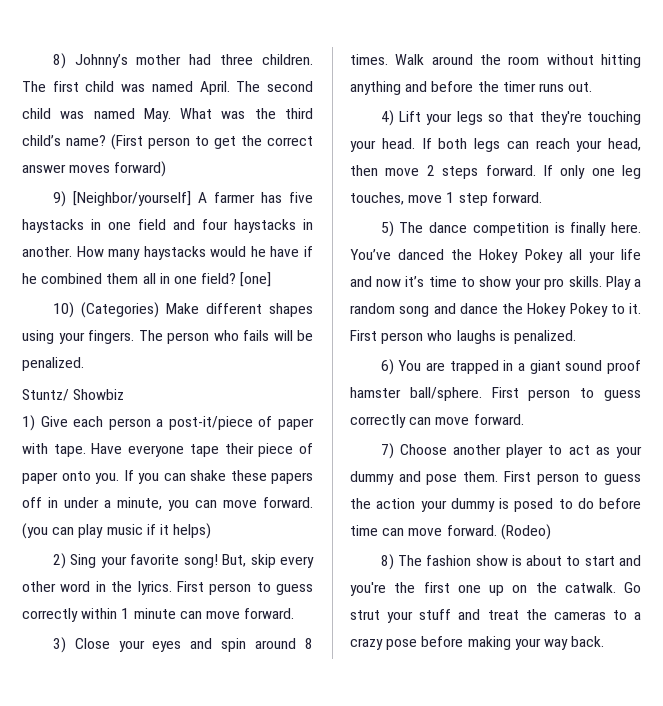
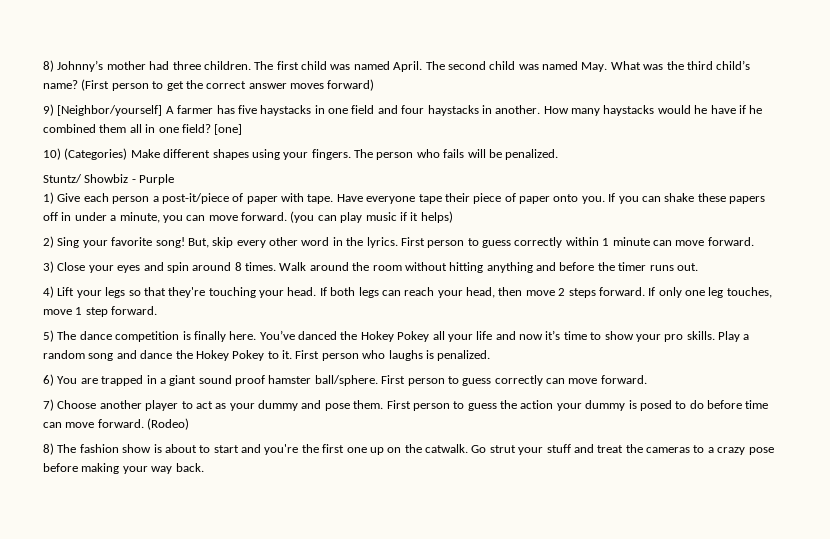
- Stuntz/ Showbiz
+ Stuntz/ Showbiz - Purple

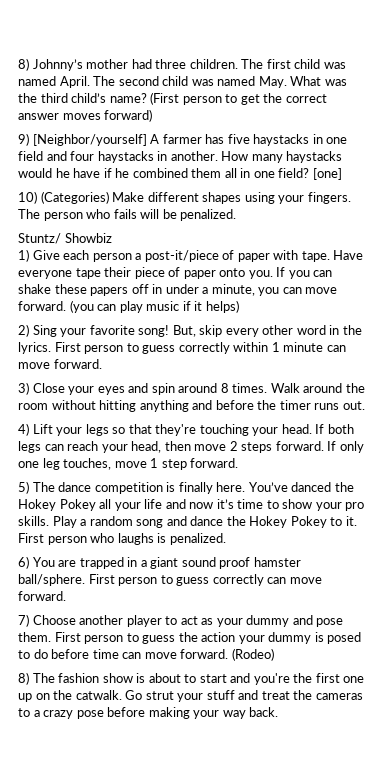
- Stuntz/ Showbiz - Purple
+ Stuntz/ Showbiz

